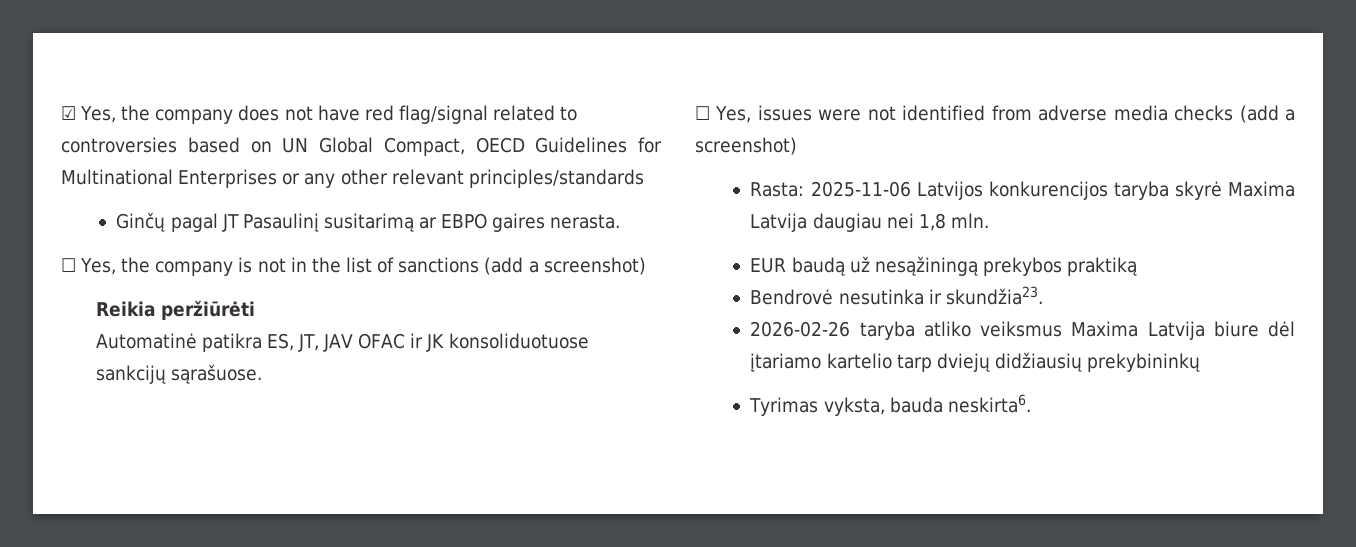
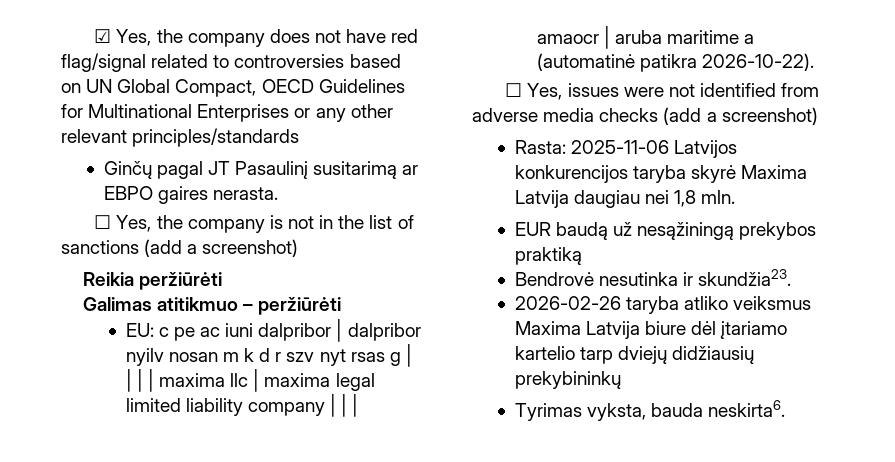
- Automatinė patikra ES, JT, JAV OFAC ir JK konsoliduotuose sankcijų sąrašuose.
+ Galimas atitikmuo – peržiūrėti
+ EU: c pe ac iuni dalpribor | dalpribor nyilv nosan m k d r szv nyt rsas g | | | | maxima llc | maxima legal limited liability company | | | amaocr | aruba maritime a (automatinė patikra 2026-10-22).

